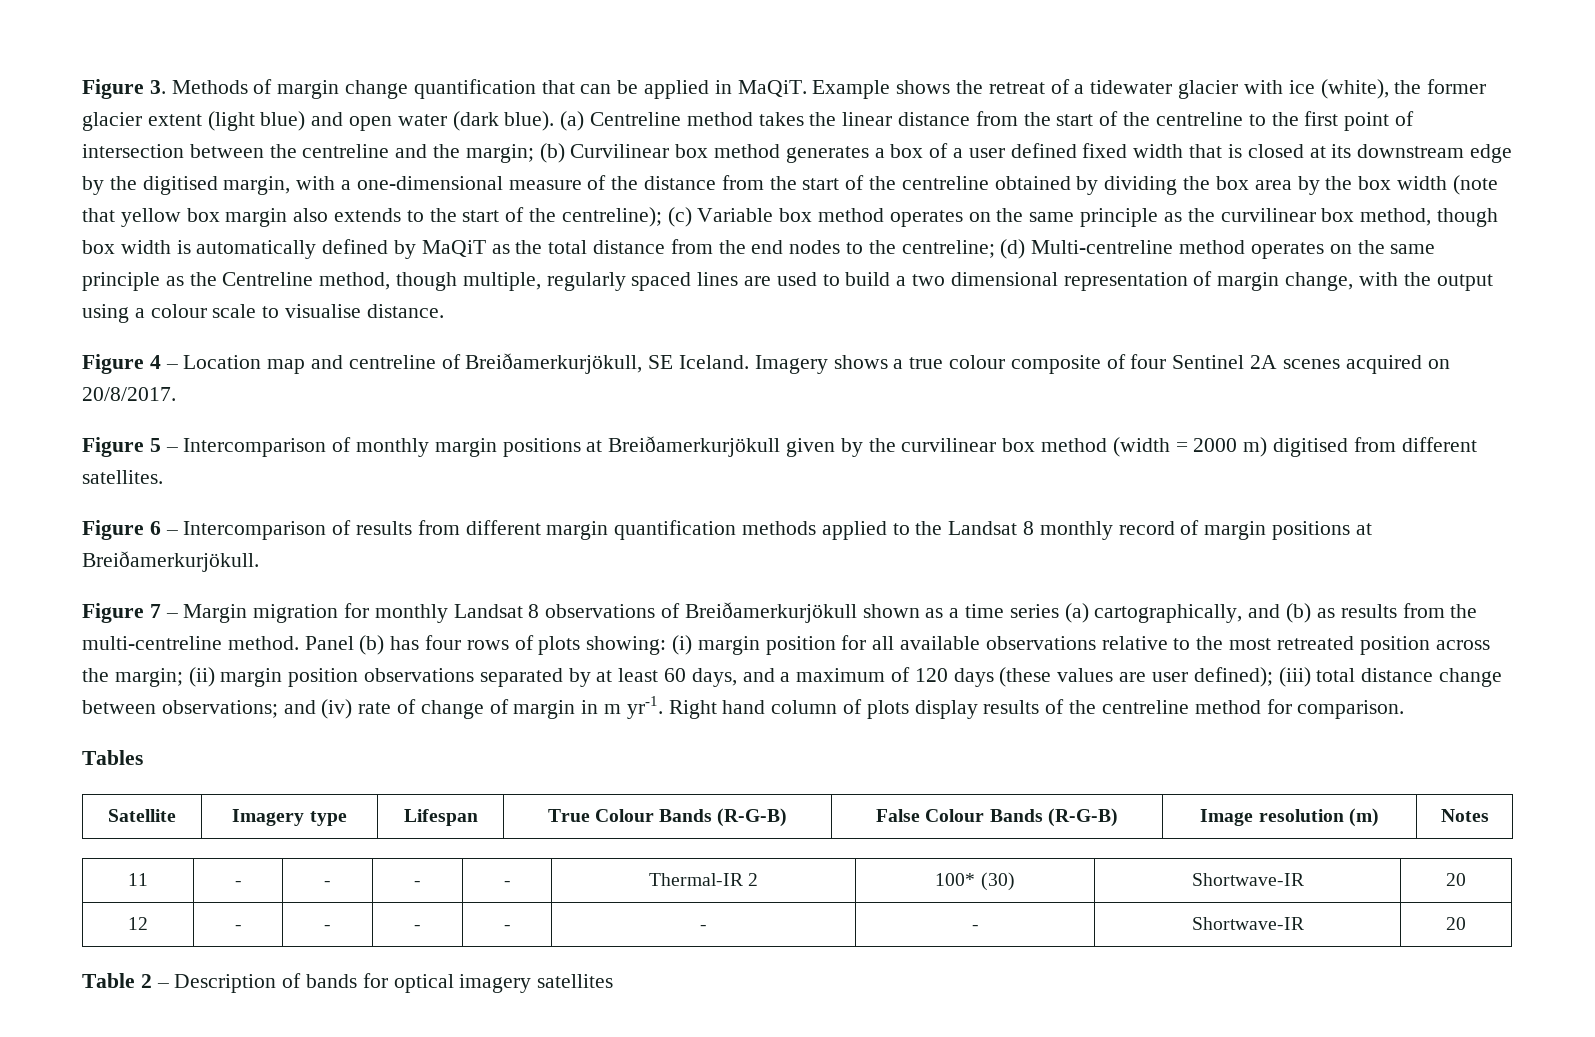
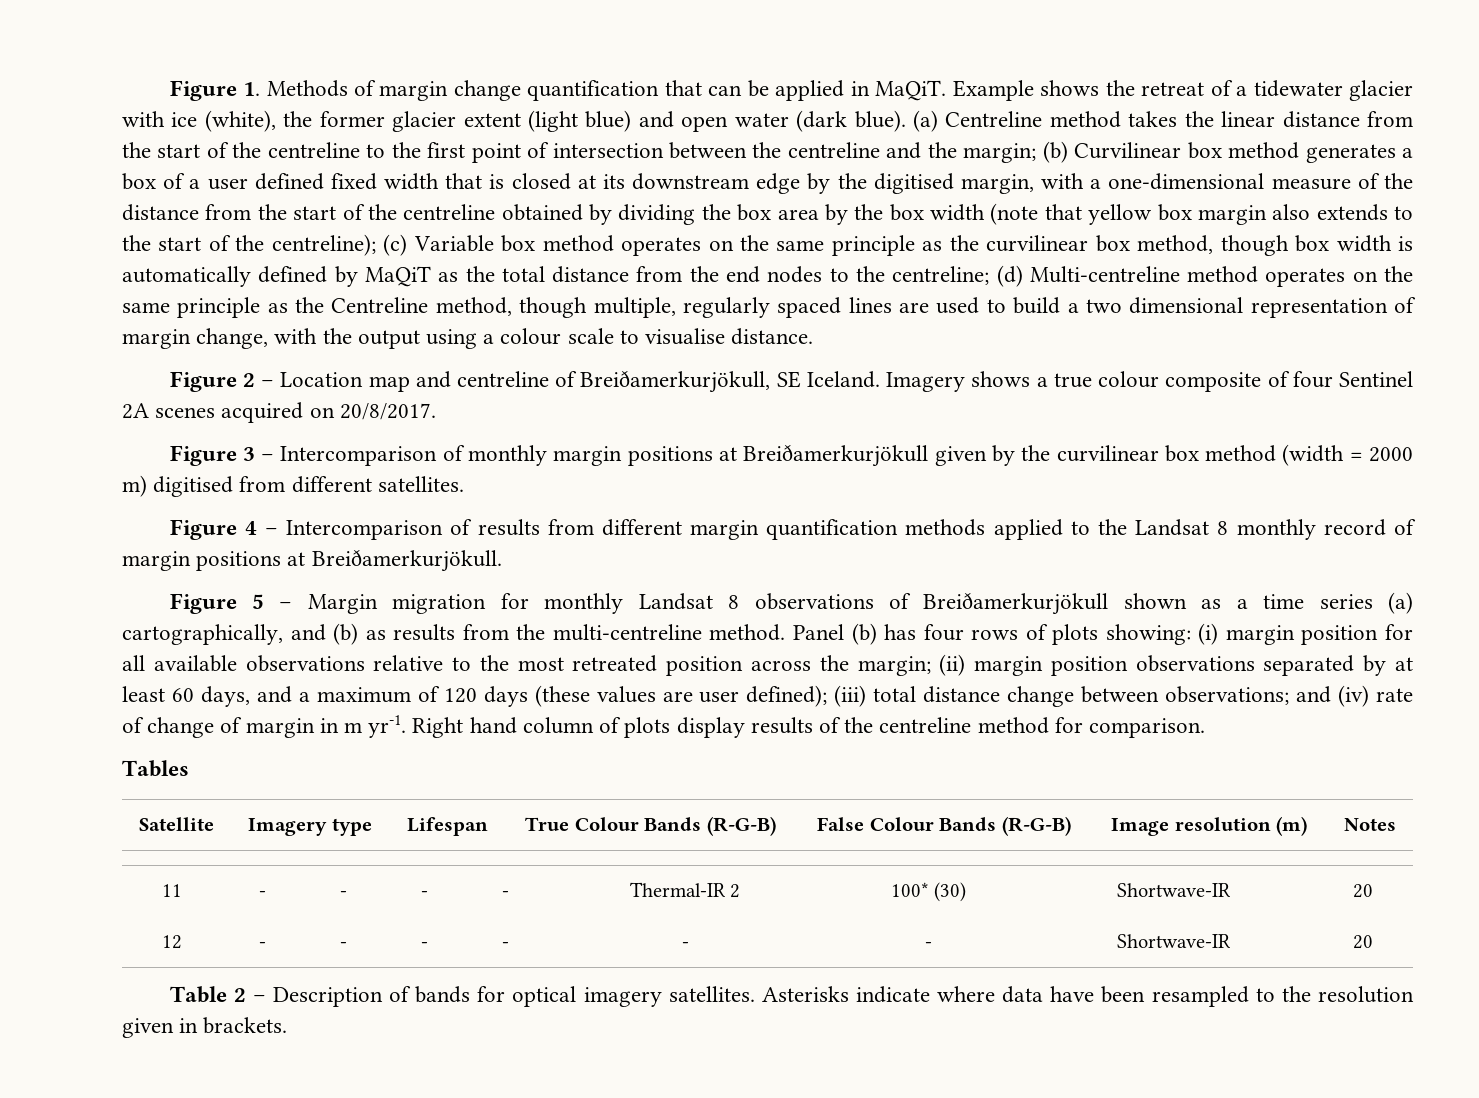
- Figure 3. Methods of margin change quantification that can be applied in MaQiT.
+ Figure 1. Methods of margin change quantification that can be applied in MaQiT.
- Figure 4 – Location map and centreline of Breiðamerkurjökull, SE Iceland.
+ Figure 2 – Location map and centreline of Breiðamerkurjökull, SE Iceland.
- Figure 5 – Intercomparison of monthly margin positions at Breiðamerkurjökull given by the curvilinear box method (width = 2000 m) digitised from different satellites.
+ Figure 3 – Intercomparison of monthly margin positions at Breiðamerkurjökull given by the curvilinear box method (width = 2000 m) digitised from different satellites.
- Figure 6 – Intercomparison of results from different margin quantification methods applied to the Landsat 8 monthly record of margin positions at Breiðamerkurjökull.
+ Figure 4 – Intercomparison of results from different margin quantification methods applied to the Landsat 8 monthly record of margin positions at Breiðamerkurjökull.
- Figure 7 – Margin migration for monthly Landsat 8 observations of Breiðamerkurjökull shown as a time series (a) cartographically, and (b) as results from the multi-centreline method.
+ Figure 5 – Margin migration for monthly Landsat 8 observations of Breiðamerkurjökull shown as a time series (a) cartographically, and (b) as results from the multi-centreline method.
- Table 2 – Description of bands for optical imagery satellites
+ Table 2 – Description of bands for optical imagery satellites. Asterisks indicate where data have been resampled to the resolution given in brackets.

